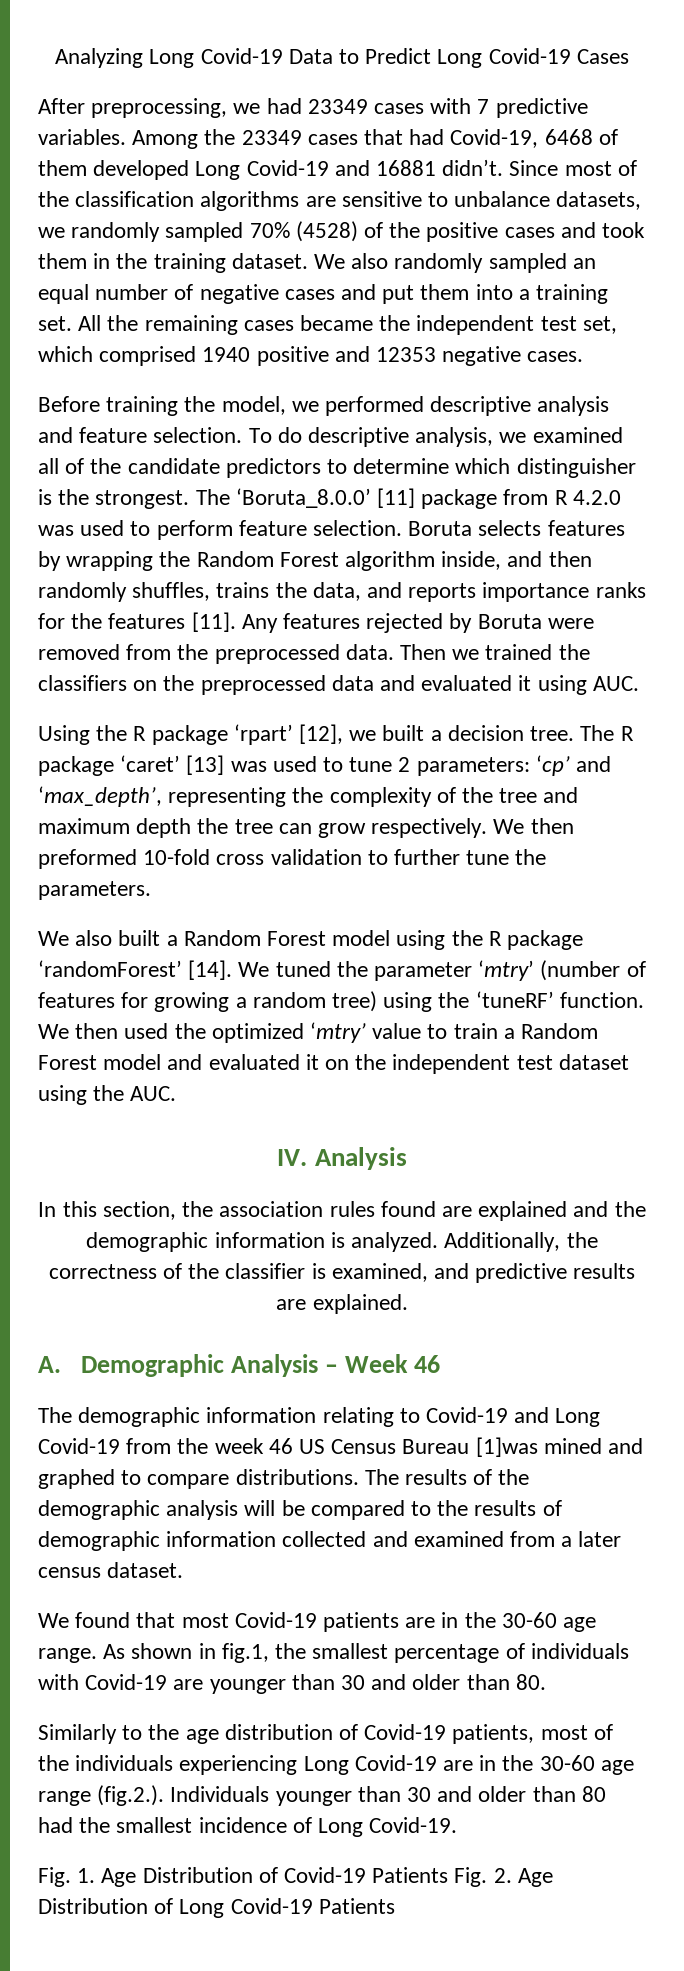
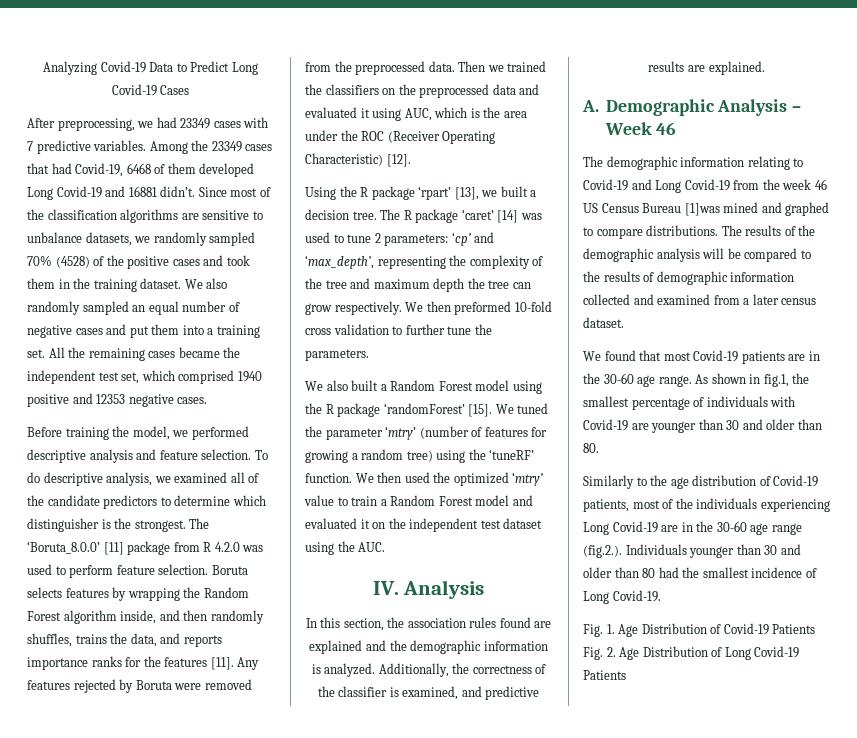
- Analyzing Long Covid-19 Data to Predict Long Covid-19 Cases
+ Analyzing Covid-19 Data to Predict Long Covid-19 Cases
- Then we trained the classifiers on the preprocessed data and evaluated it using AUC.
+ Then we trained the classifiers on the preprocessed data and evaluated it using AUC, which is the area under the ROC (Receiver Operating Characteristic) [12].
- Using the R package ‘rpart’ [12], we built a decision tree.
+ Using the R package ‘rpart’ [13], we built a decision tree.
- The R package ‘caret’ [13] was used to tune 2 parameters: ‘cp’ and ‘max_depth’, representing the complexity of the tree and maximum depth the tree can grow respectively.
+ The R package ‘caret’ [14] was used to tune 2 parameters: ‘cp’ and ‘max_depth’, representing the complexity of the tree and maximum depth the tree can grow respectively.
- We also built a Random Forest model using the R package ‘randomForest’ [14].
+ We also built a Random Forest model using the R package ‘randomForest’ [15].

